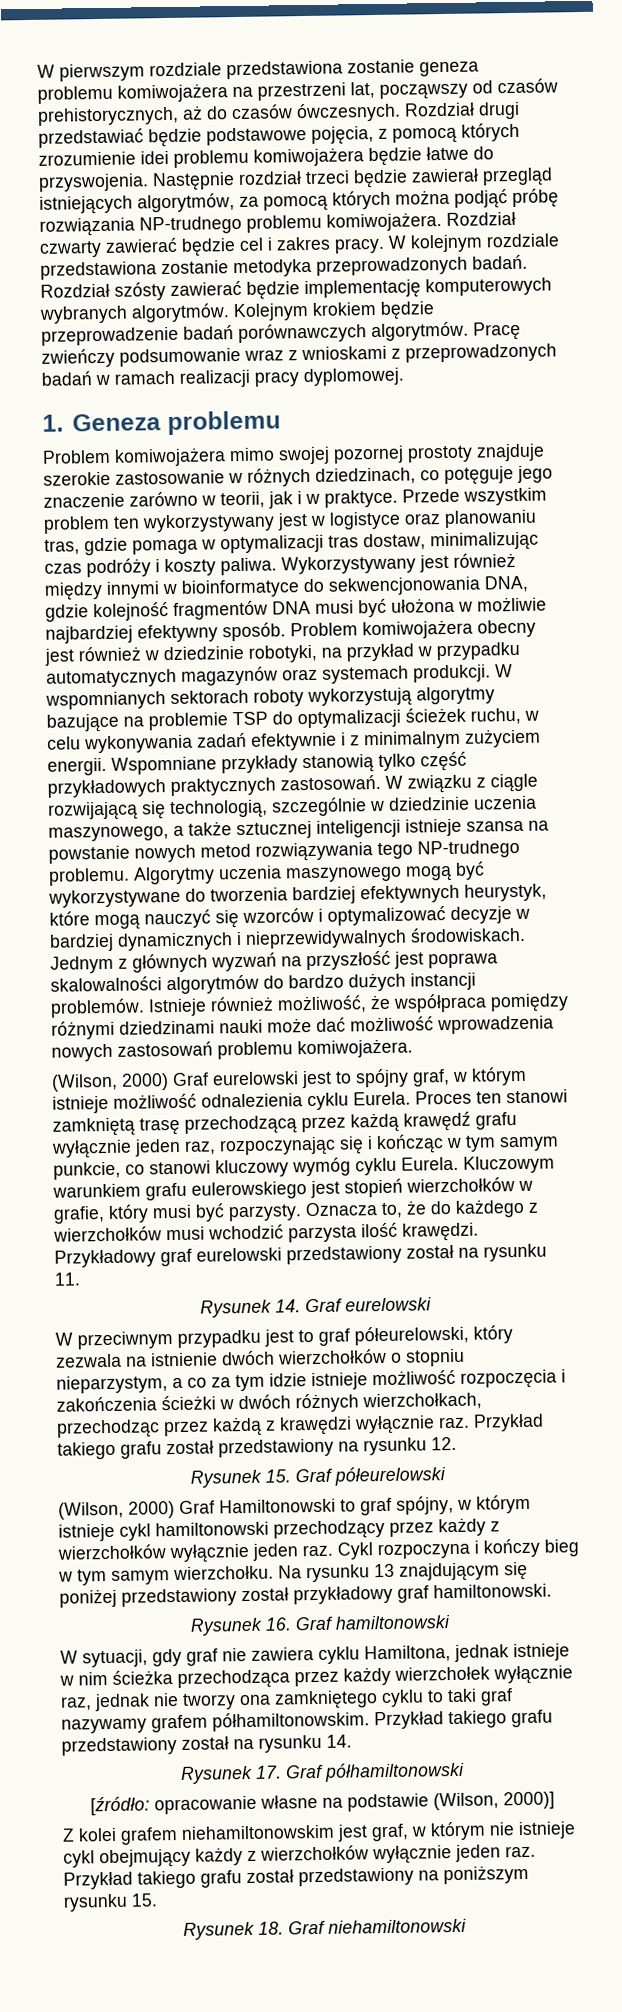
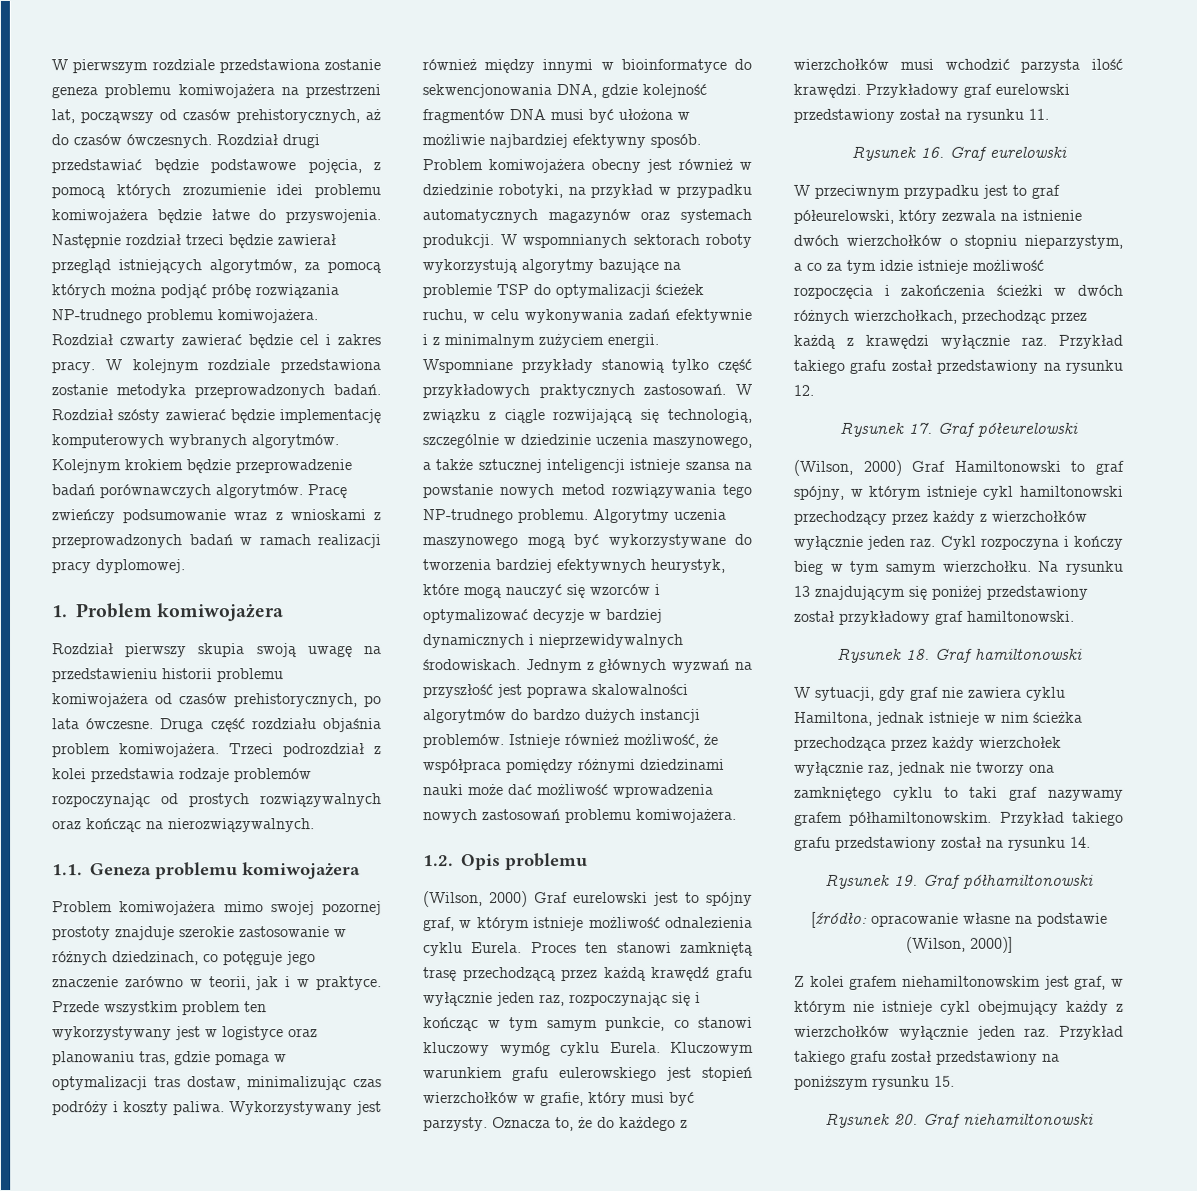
- 1. Geneza problemu
+ 1. Problem komiwojażera
+ Rozdział pierwszy skupia swoją uwagę na przedstawieniu historii problemu komiwojażera od czasów prehistorycznych, po lata ówczesne. Druga część rozdziału objaśnia problem komiwojażera. Trzeci podrozdział z kolei przedstawia rodzaje problemów rozpoczynając od prostych rozwiązywalnych oraz kończąc na nierozwiązywalnych.
+ 1.1. Geneza problemu komiwojażera
+ 1.2. Opis problemu
- Rysunek 14. Graf eurelowski
+ Rysunek 16. Graf eurelowski
- Rysunek 15. Graf półeurelowski
+ Rysunek 17. Graf półeurelowski
- Rysunek 16. Graf hamiltonowski
+ Rysunek 18. Graf hamiltonowski
- Rysunek 17. Graf półhamiltonowski
+ Rysunek 19. Graf półhamiltonowski
- Rysunek 18. Graf niehamiltonowski
+ Rysunek 20. Graf niehamiltonowski

